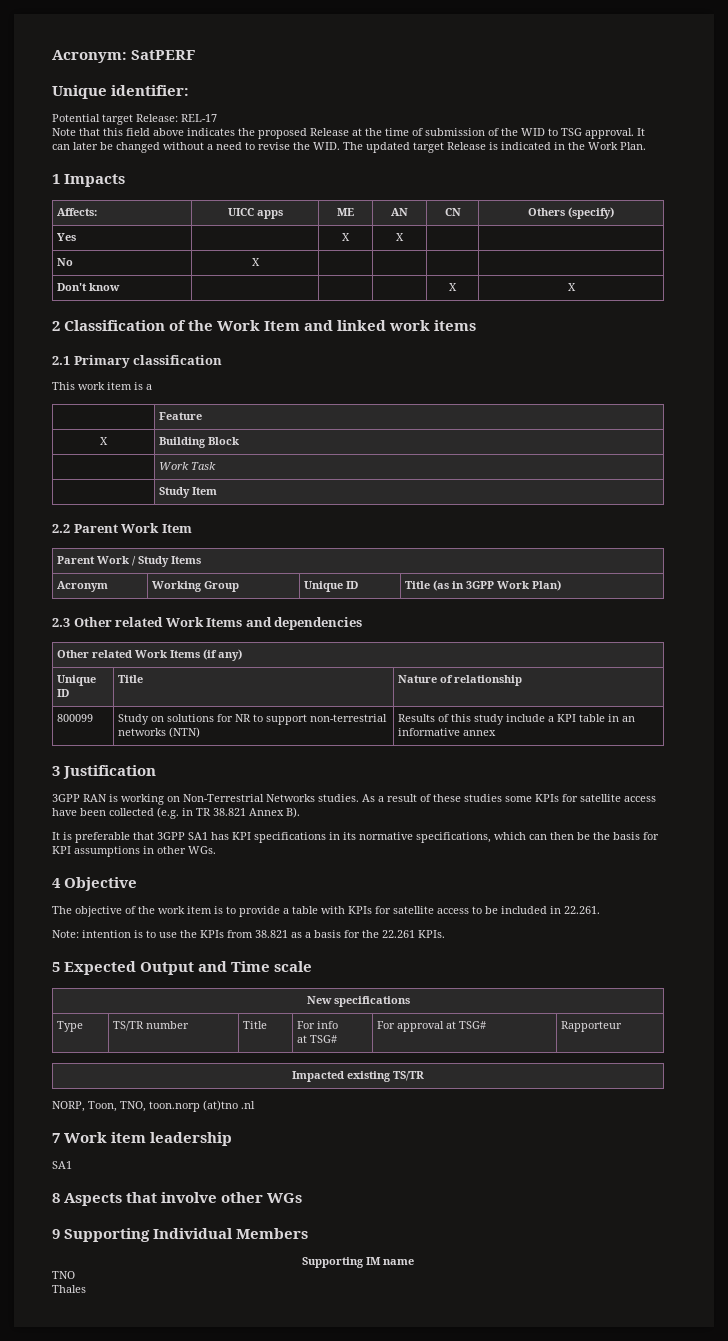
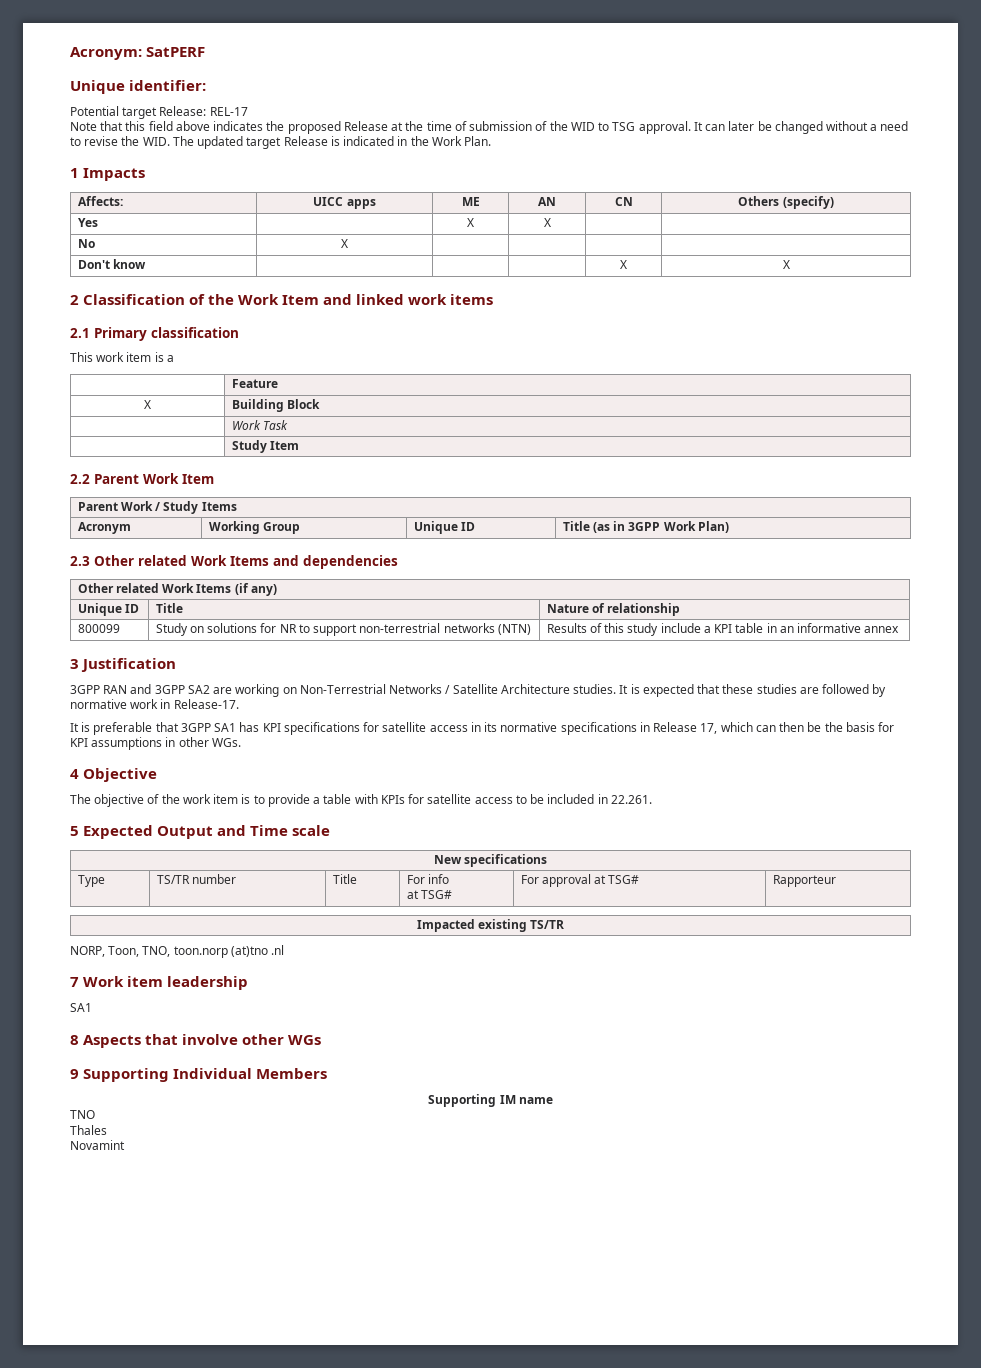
- 3GPP RAN is working on Non-Terrestrial Networks studies. As a result of these studies some KPIs for satellite access have been collected (e.g. in TR 38.821 Annex B).
+ 3GPP RAN and 3GPP SA2 are working on Non-Terrestrial Networks / Satellite Architecture studies. It is expected that these studies are followed by normative work in Release-17.
- It is preferable that 3GPP SA1 has KPI specifications in its normative specifications, which can then be the basis for KPI assumptions in other WGs.
+ It is preferable that 3GPP SA1 has KPI specifications for satellite access in its normative specifications in Release 17, which can then be the basis for KPI assumptions in other WGs.
- Note: intention is to use the KPIs from 38.821 as a basis for the 22.261 KPIs.
+ Novamint

